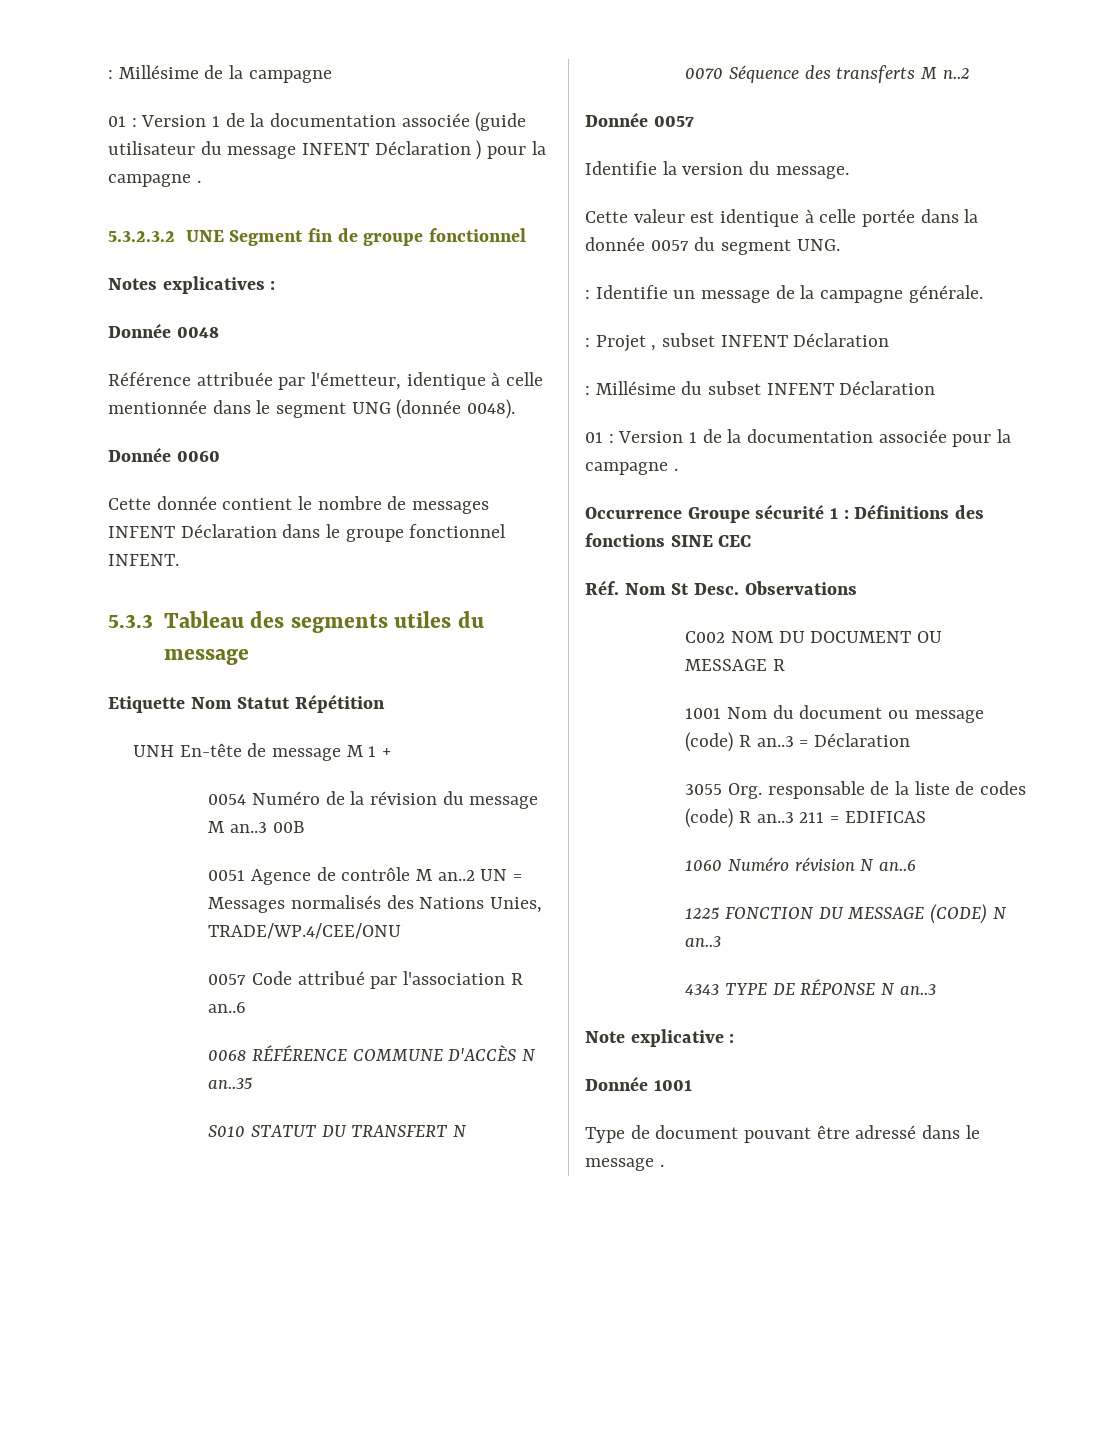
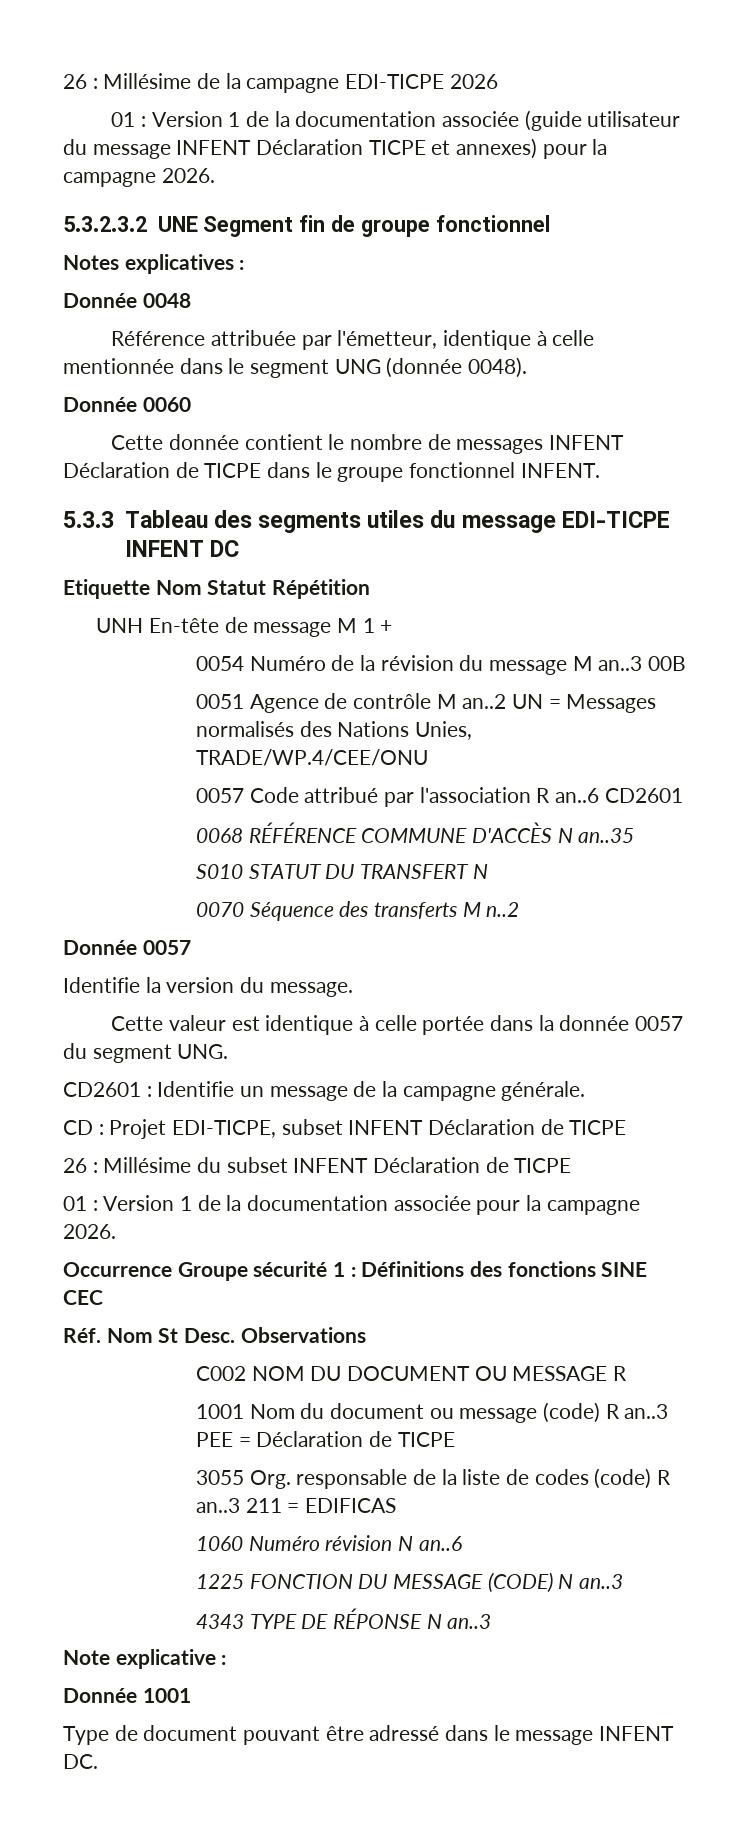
- : Millésime de la campagne
+ 26 : Millésime de la campagne EDI-TICPE 2026
- 01 : Version 1 de la documentation associée (guide utilisateur du message INFENT Déclaration ) pour la campagne .
+ 01 : Version 1 de la documentation associée (guide utilisateur du message INFENT Déclaration TICPE et annexes) pour la campagne 2026.
- Cette donnée contient le nombre de messages INFENT Déclaration dans le groupe fonctionnel INFENT.
+ Cette donnée contient le nombre de messages INFENT Déclaration de TICPE dans le groupe fonctionnel INFENT.
- 5.3.3 Tableau des segments utiles du message
+ 5.3.3 Tableau des segments utiles du message EDI-TICPE INFENT DC
- 0057 Code attribué par l'association R an..6
+ 0057 Code attribué par l'association R an..6 CD2601
- : Identifie un message de la campagne générale.
+ CD2601 : Identifie un message de la campagne générale.
- : Projet , subset INFENT Déclaration
- : Millésime du subset INFENT Déclaration
+ CD : Projet EDI-TICPE, subset INFENT Déclaration de TICPE
+ 26 : Millésime du subset INFENT Déclaration de TICPE
- 01 : Version 1 de la documentation associée pour la campagne .
+ 01 : Version 1 de la documentation associée pour la campagne 2026.
- 1001 Nom du document ou message (code) R an..3 = Déclaration
+ 1001 Nom du document ou message (code) R an..3 PEE = Déclaration de TICPE
- Type de document pouvant être adressé dans le message .
+ Type de document pouvant être adressé dans le message INFENT DC.

